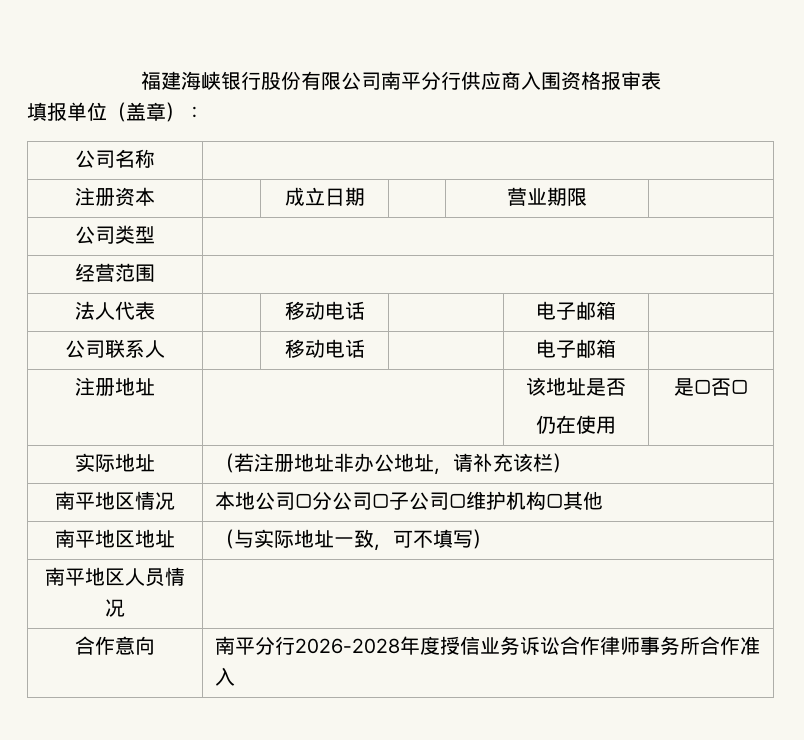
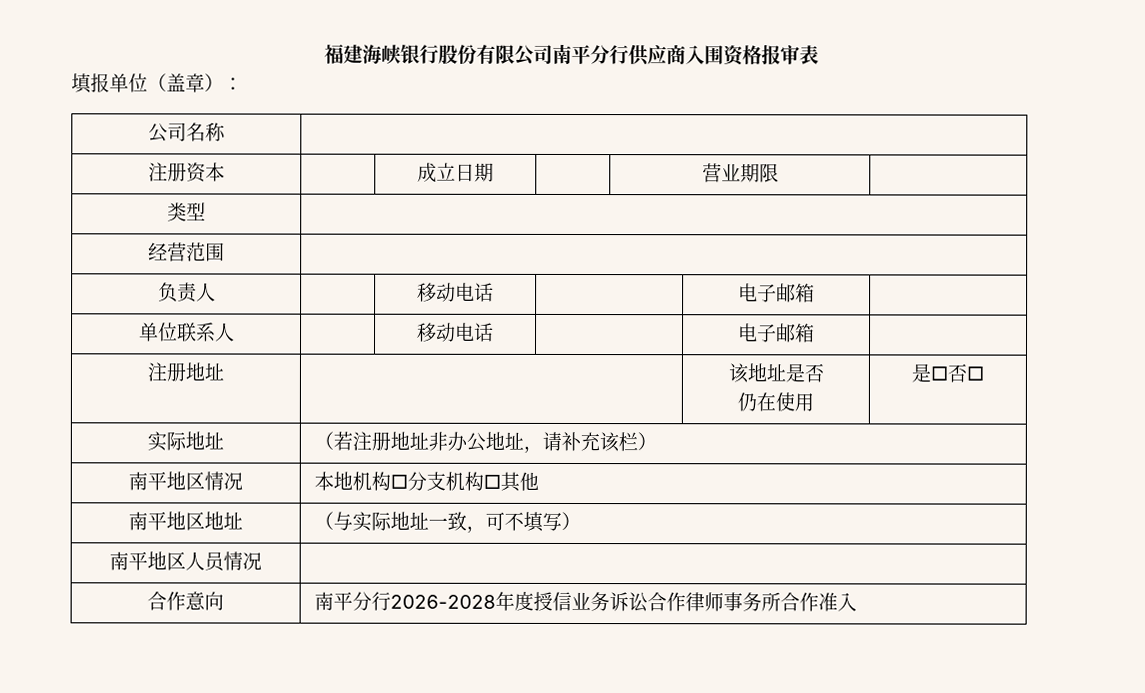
- 公司类型 |
+ 类型 |
- 法人代表 | | 移动电话 | | 电子邮箱 |
- 公司联系人 | | 移动电话 | | 电子邮箱 |
+ 负责人 | | 移动电话 | | 电子邮箱 |
+ 单位联系人 | | 移动电话 | | 电子邮箱 |
- 南平地区情况 | 本地公司□分公司□子公司□维护机构□其他
+ 南平地区情况 | 本地机构□分支机构□其他

